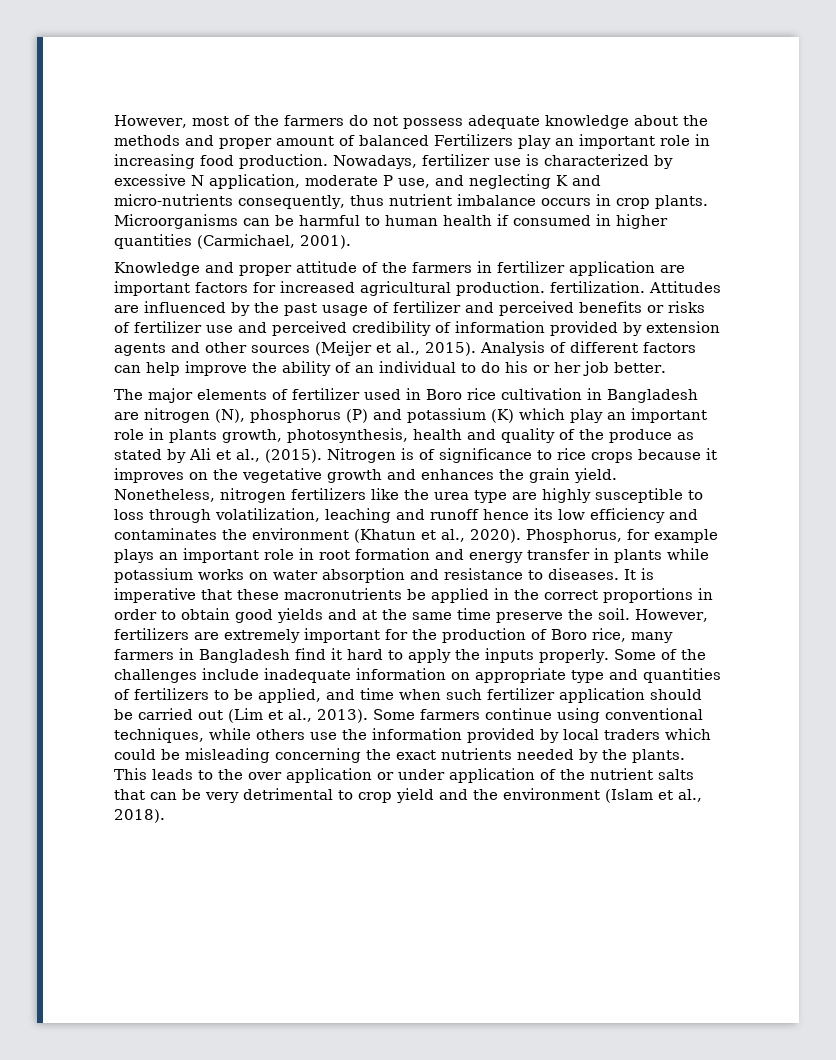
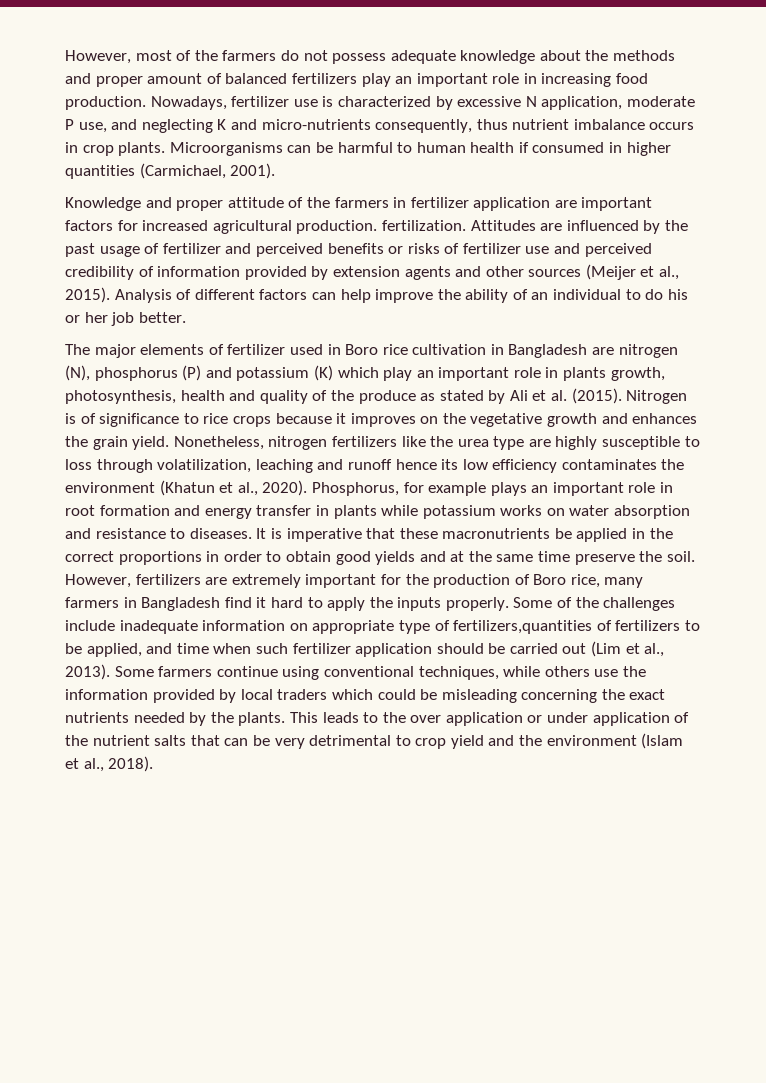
- However, most of the farmers do not possess adequate knowledge about the methods and proper amount of balanced Fertilizers play an important role in increasing food production.
+ However, most of the farmers do not possess adequate knowledge about the methods and proper amount of balanced fertilizers play an important role in increasing food production.
- The major elements of fertilizer used in Boro rice cultivation in Bangladesh are nitrogen (N), phosphorus (P) and potassium (K) which play an important role in plants growth, photosynthesis, health and quality of the produce as stated by Ali et al., (2015).
+ The major elements of fertilizer used in Boro rice cultivation in Bangladesh are nitrogen (N), phosphorus (P) and potassium (K) which play an important role in plants growth, photosynthesis, health and quality of the produce as stated by Ali et al. (2015).
- Nonetheless, nitrogen fertilizers like the urea type are highly susceptible to loss through volatilization, leaching and runoff hence its low efficiency and contaminates the environment (Khatun et al., 2020).
+ Nonetheless, nitrogen fertilizers like the urea type are highly susceptible to loss through volatilization, leaching and runoff hence its low efficiency contaminates the environment (Khatun et al., 2020).
- Some of the challenges include inadequate information on appropriate type and quantities of fertilizers to be applied, and time when such fertilizer application should be carried out (Lim et al., 2013).
+ Some of the challenges include inadequate information on appropriate type of fertilizers,quantities of fertilizers to be applied, and time when such fertilizer application should be carried out (Lim et al., 2013).

